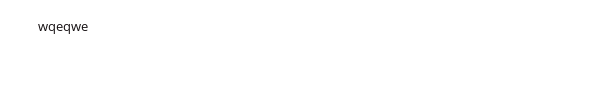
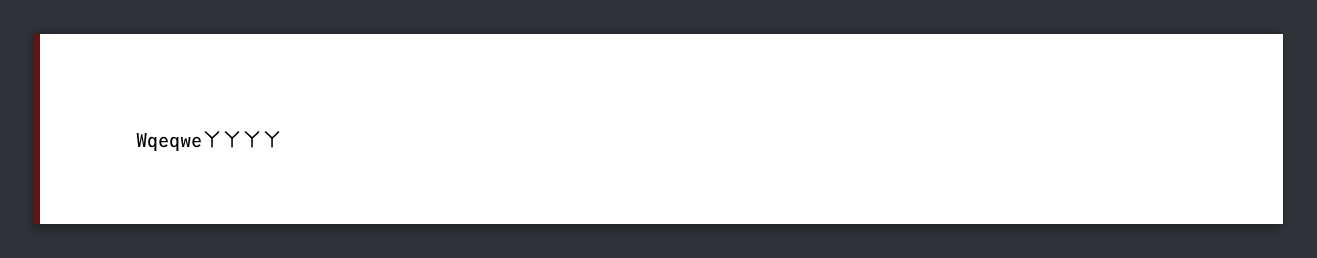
- wqeqwe
+ Wqeqweㄚㄚㄚㄚ

